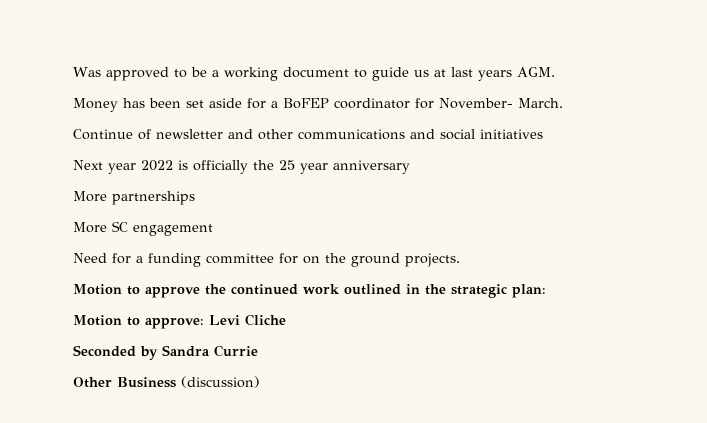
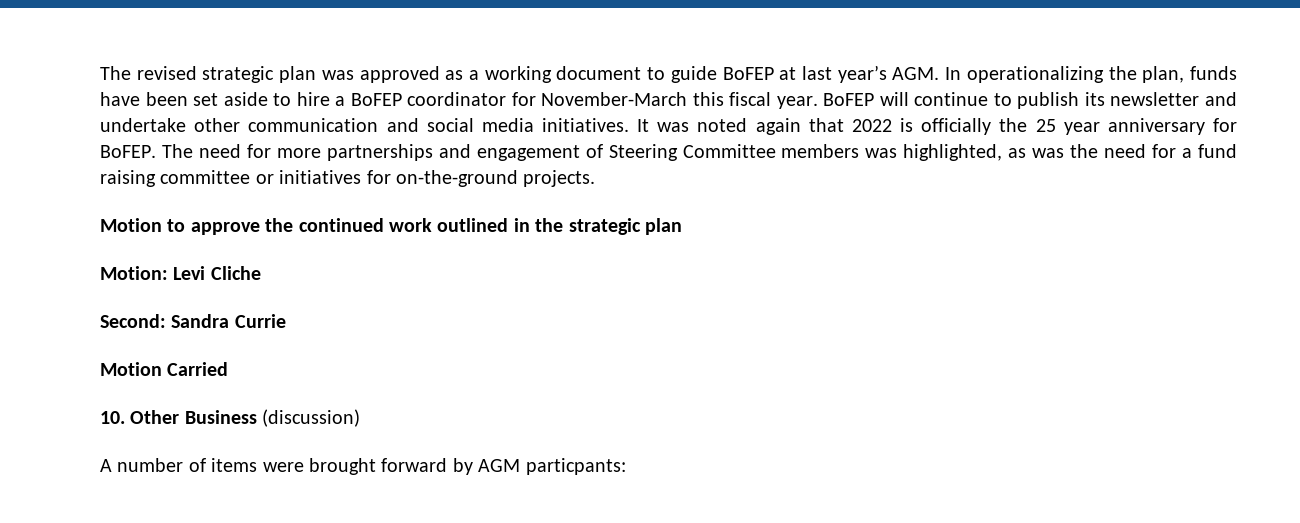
- Was approved to be a working document to guide us at last years AGM.
- Money has been set aside for a BoFEP coordinator for November- March.
- Continue of newsletter and other communications and social initiatives
- Next year 2022 is officially the 25 year anniversary
- More partnerships
- More SC engagement
- Need for a funding committee for on the ground projects.
+ The revised strategic plan was approved as a working document to guide BoFEP at last year’s AGM. In operationalizing the plan, funds have been set aside to hire a BoFEP coordinator for November-March this fiscal year. BoFEP will continue to publish its newsletter and undertake other communication and social media initiatives. It was noted again that 2022 is officially the 25 year anniversary for BoFEP. The need for more partnerships and engagement of Steering Committee members was highlighted, as was the need for a fund raising committee or initiatives for on-the-ground projects.
- Motion to approve the continued work outlined in the strategic plan:
- Motion to approve: Levi Cliche
+ Motion to approve the continued work outlined in the strategic plan
+ Motion: Levi Cliche
- Seconded by Sandra Currie
+ Second: Sandra Currie
- Other Business (discussion)
+ Motion Carried
+ 10. Other Business (discussion)
+ A number of items were brought forward by AGM particpants:

